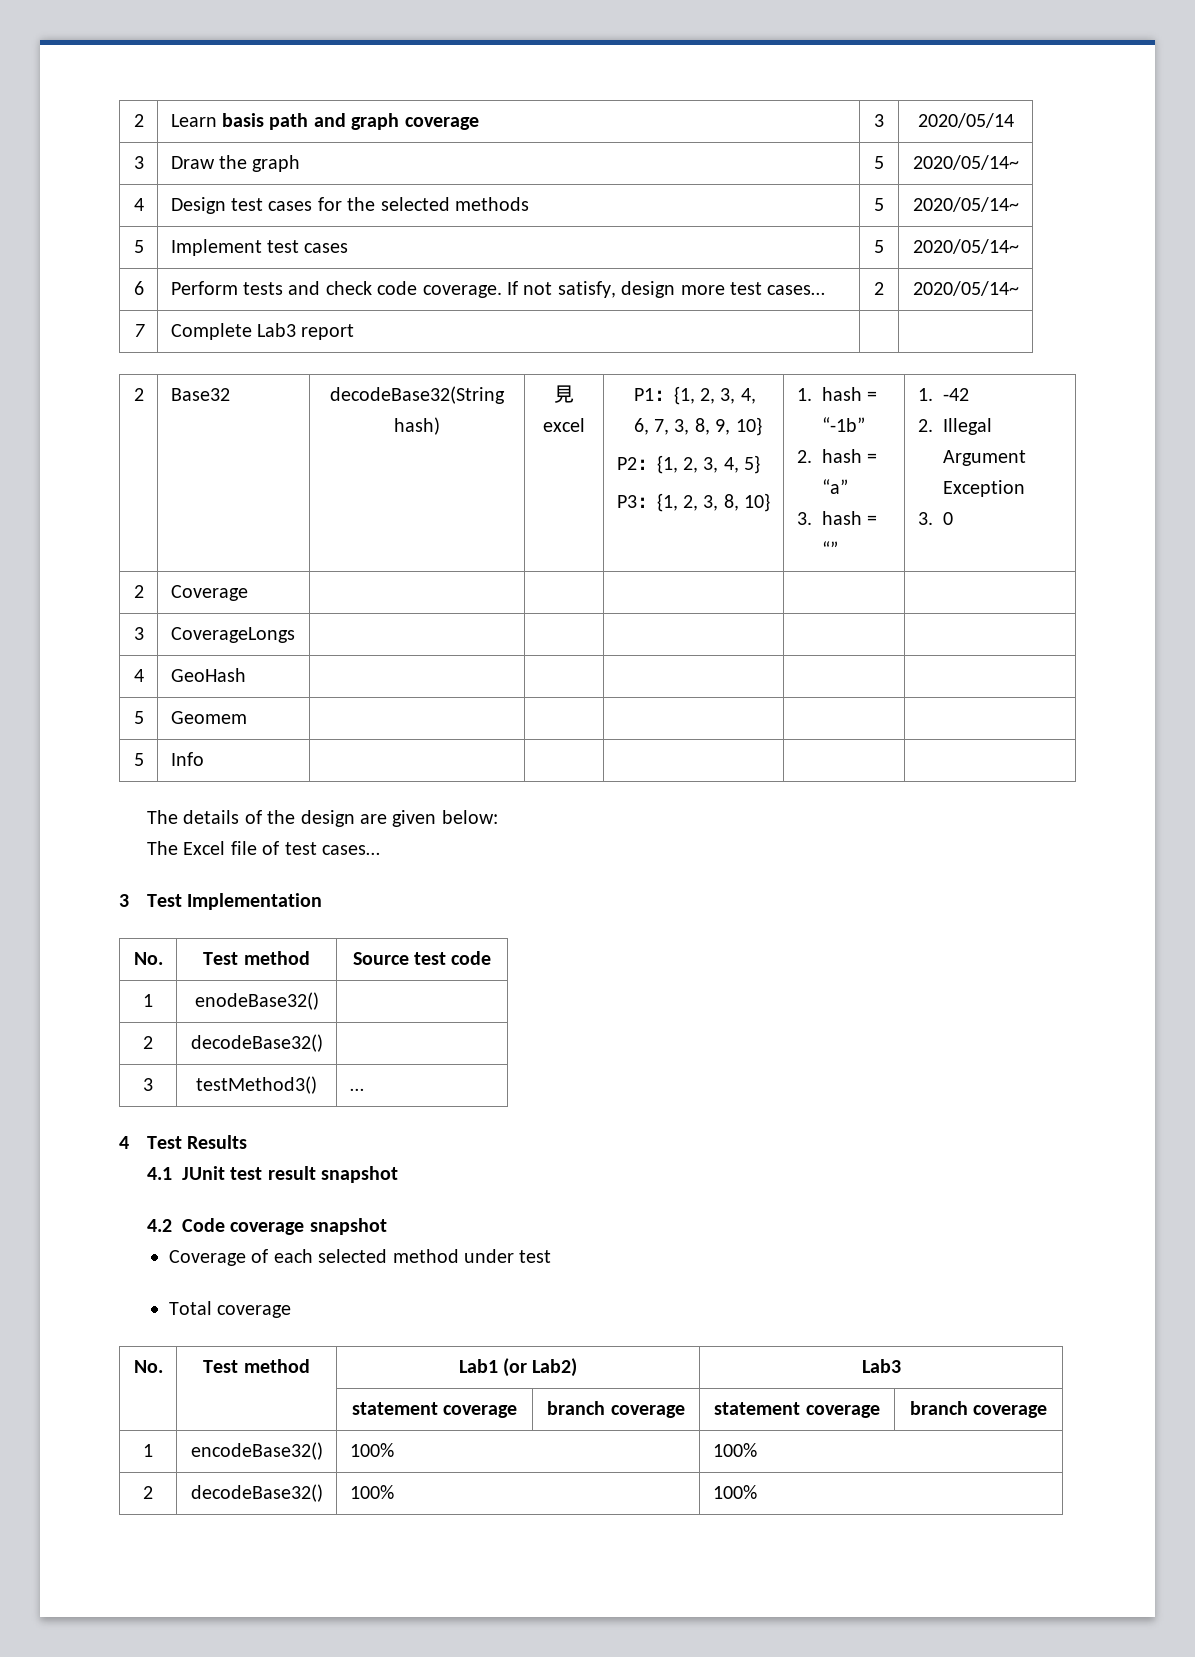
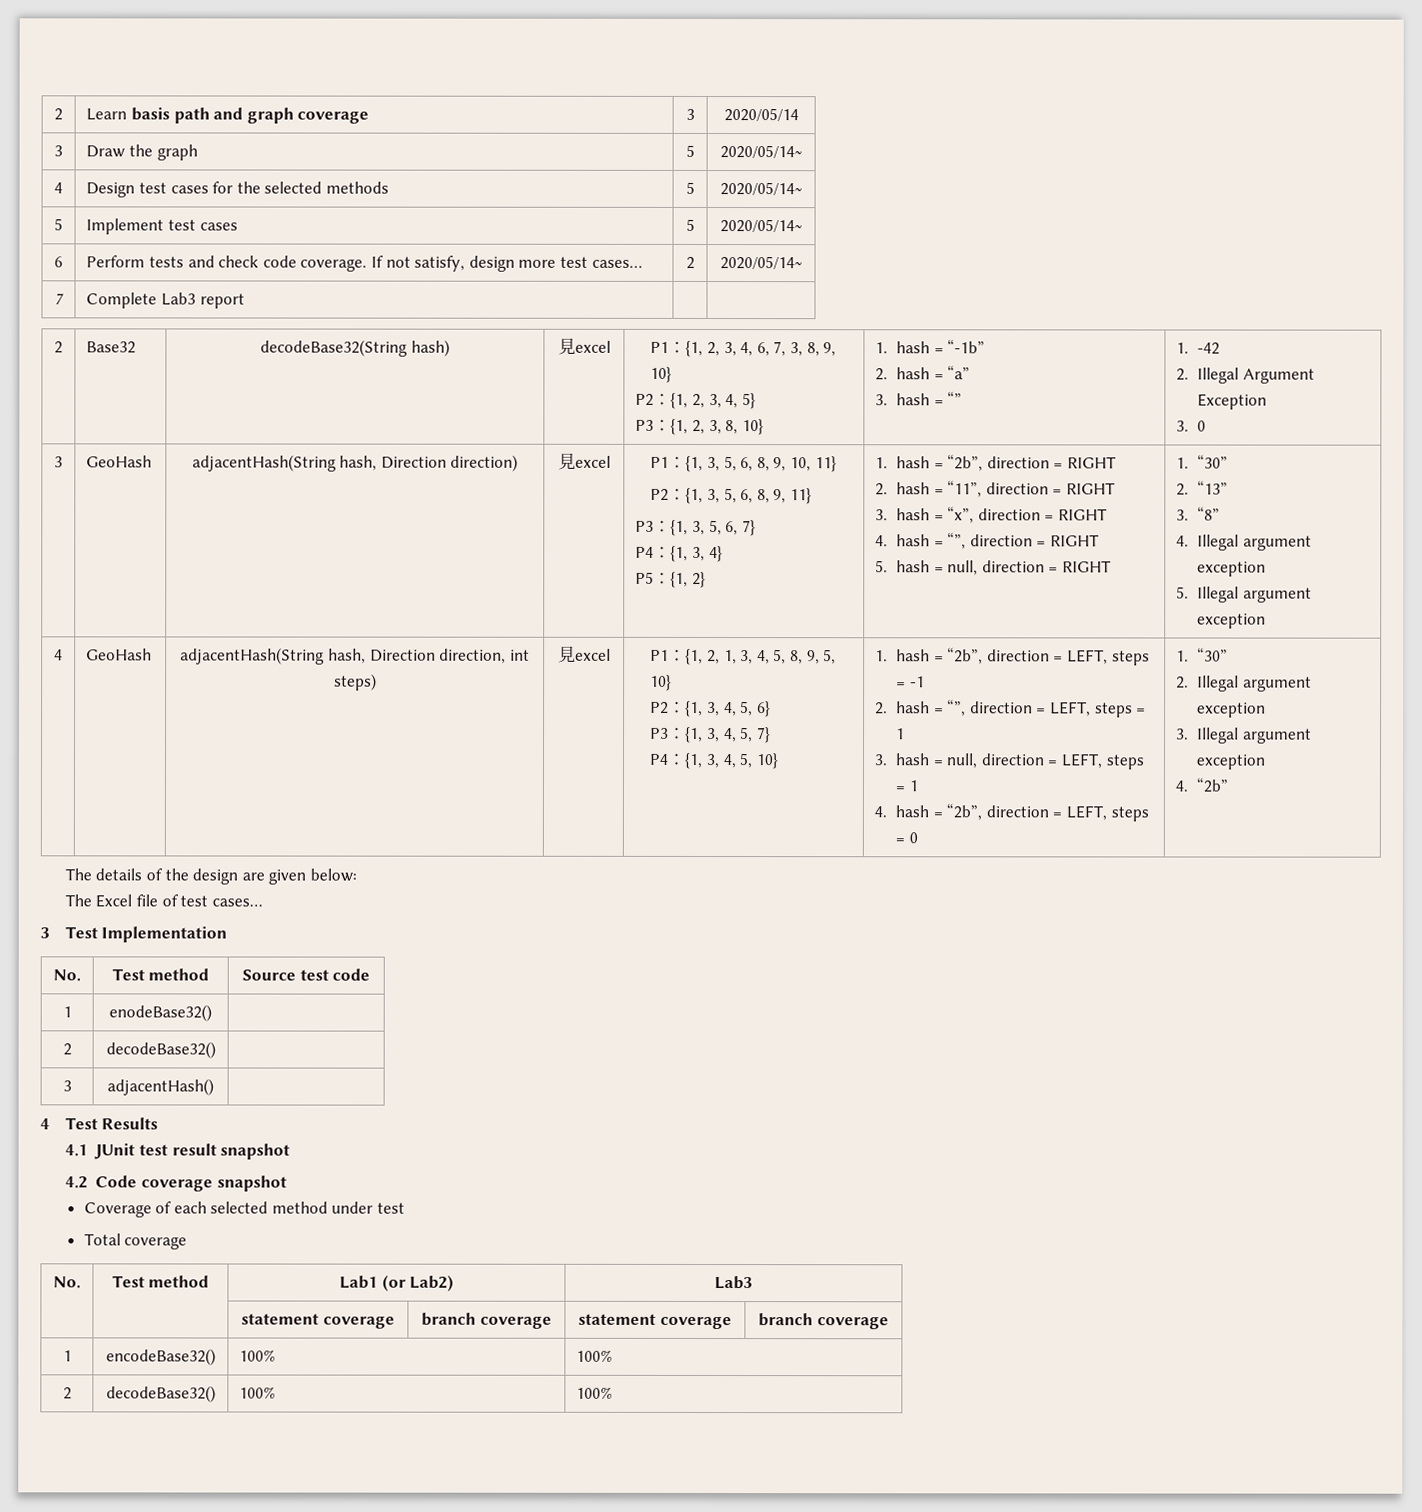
- 2 | Coverage | | | | |
- 3 | CoverageLongs | | | | |
- 4 | GeoHash | | | | |
- 5 | Geomem | | | | |
- 5 | Info | | | | |
+ 3 | GeoHash | adjacentHash(String hash, Direction direction) | 見excel | P1：{1, 3, 5, 6, 8, 9, 10, 11}
+ P2：{1, 3, 5, 6, 8, 9, 11}
+ P3：{1, 3, 5, 6, 7}
+ P4：{1, 3, 4}
+ P5：{1, 2} | 1. hash = “2b”, direction = RIGHT
+ 2. hash = “11”, direction = RIGHT
+ 3. hash = “x”, direction = RIGHT
+ 4. hash = “”, direction = RIGHT
+ 5. hash = null, direction = RIGHT | 1. “30”
+ 2. “13”
+ 3. “8”
+ 4. Illegal argument exception
+ 5. Illegal argument exception
+ 4 | GeoHash | adjacentHash(String hash, Direction direction, int steps) | 見excel | P1：{1, 2, 1, 3, 4, 5, 8, 9, 5, 10}
+ P2：{1, 3, 4, 5, 6}
+ P3：{1, 3, 4, 5, 7}
+ P4：{1, 3, 4, 5, 10} | 1. hash = “2b”, direction = LEFT, steps = -1
+ 2. hash = “”, direction = LEFT, steps = 1
+ 3. hash = null, direction = LEFT, steps = 1
+ 4. hash = “2b”, direction = LEFT, steps = 0 | 1. “30”
+ 2. Illegal argument exception
+ 3. Illegal argument exception
+ 4. “2b”
- 3 | testMethod3() | …
+ 3 | adjacentHash() |

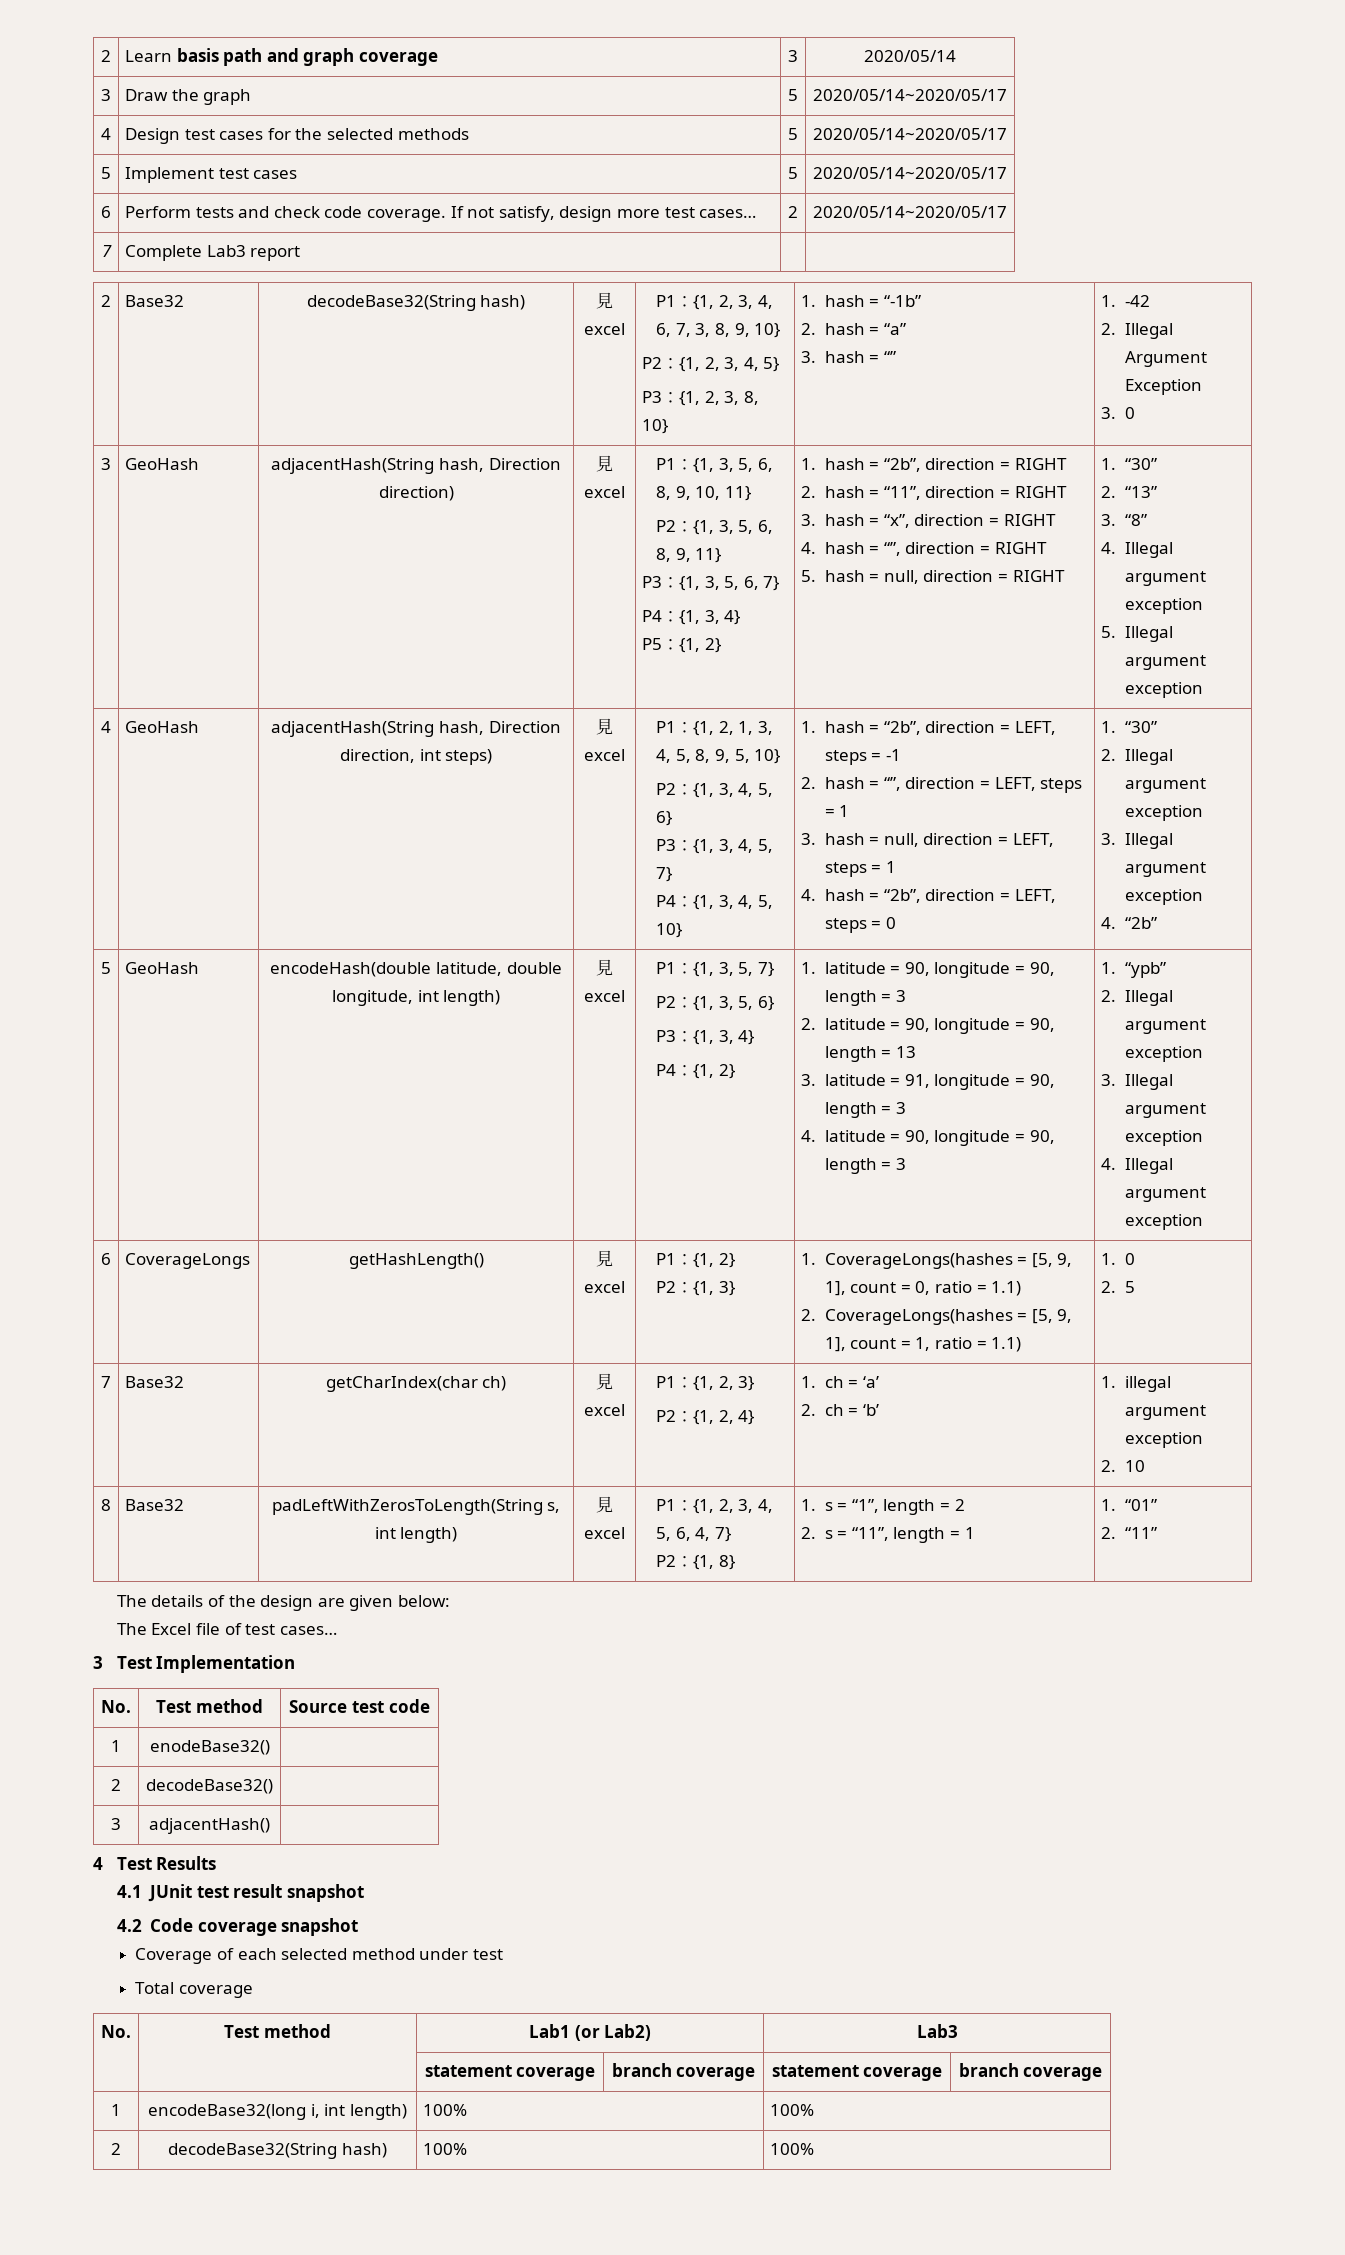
- 3 | Draw the graph | 5 | 2020/05/14~
+ 3 | Draw the graph | 5 | 2020/05/14~2020/05/17
- 4 | Design test cases for the selected methods | 5 | 2020/05/14~
+ 4 | Design test cases for the selected methods | 5 | 2020/05/14~2020/05/17
- 5 | Implement test cases | 5 | 2020/05/14~
+ 5 | Implement test cases | 5 | 2020/05/14~2020/05/17
- 6 | Perform tests and check code coverage. If not satisfy, design more test cases… | 2 | 2020/05/14~
+ 6 | Perform tests and check code coverage. If not satisfy, design more test cases… | 2 | 2020/05/14~2020/05/17
+ 5 | GeoHash | encodeHash(double latitude, double longitude, int length) | 見excel | P1：{1, 3, 5, 7}
+ P2：{1, 3, 5, 6}
+ P3：{1, 3, 4}
+ P4：{1, 2} | 1. latitude = 90, longitude = 90, length = 3
+ 2. latitude = 90, longitude = 90, length = 13
+ 3. latitude = 91, longitude = 90, length = 3
+ 4. latitude = 90, longitude = 90, length = 3 | 1. “ypb”
+ 2. Illegal argument exception
+ 3. Illegal argument exception
+ 4. Illegal argument exception
+ 6 | CoverageLongs | getHashLength() | 見excel | P1：{1, 2}
+ P2：{1, 3} | 1. CoverageLongs(hashes = [5, 9, 1], count = 0, ratio = 1.1)
+ 2. CoverageLongs(hashes = [5, 9, 1], count = 1, ratio = 1.1) | 1. 0
+ 2. 5
+ 7 | Base32 | getCharIndex(char ch) | 見excel | P1：{1, 2, 3}
+ P2：{1, 2, 4} | 1. ch = ‘a’
+ 2. ch = ‘b’ | 1. illegal argument exception
+ 2. 10
+ 8 | Base32 | padLeftWithZerosToLength(String s, int length) | 見excel | P1：{1, 2, 3, 4, 5, 6, 4, 7}
+ P2：{1, 8} | 1. s = “1”, length = 2
+ 2. s = “11”, length = 1 | 1. “01”
+ 2. “11”
- 1 | encodeBase32() | 100% | 100%
+ 1 | encodeBase32(long i, int length) | 100% | 100%
- 2 | decodeBase32() | 100% | 100%
+ 2 | decodeBase32(String hash) | 100% | 100%

